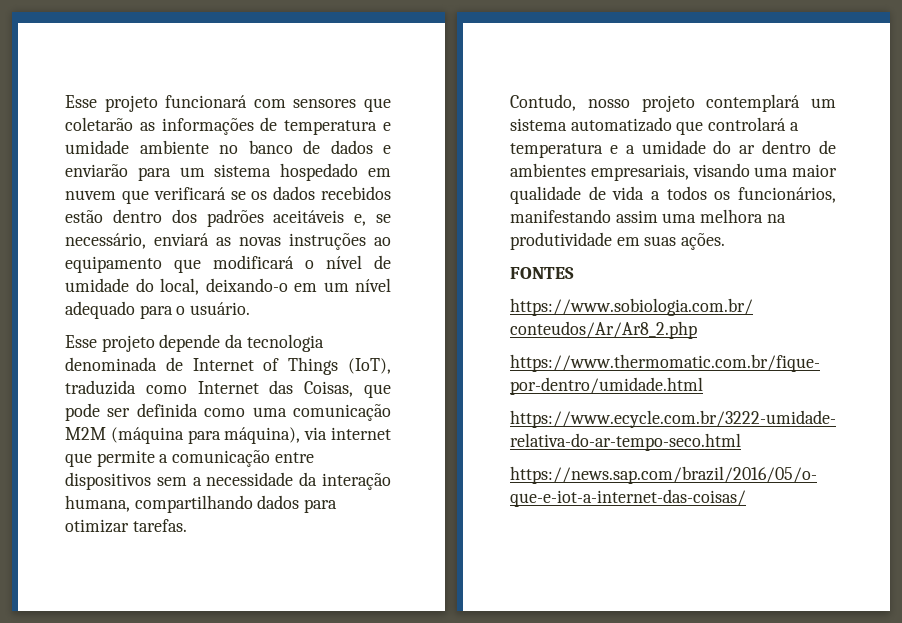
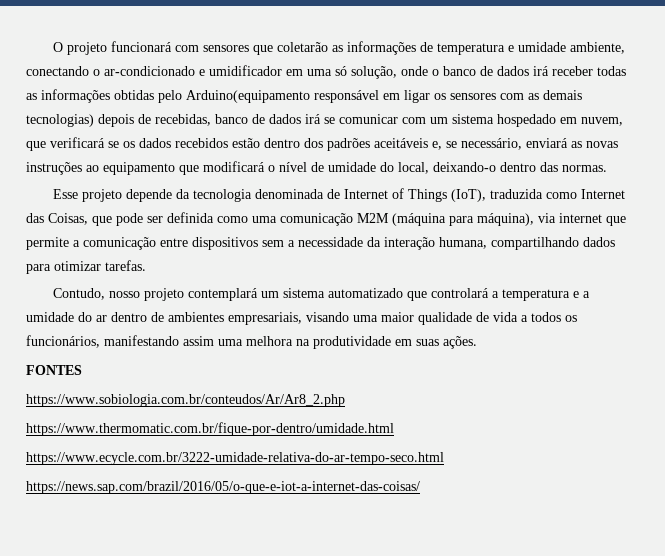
- Esse projeto funcionará com sensores que coletarão as informações de temperatura e umidade ambiente no banco de dados e enviarão para um sistema hospedado em nuvem que verificará se os dados recebidos estão dentro dos padrões aceitáveis e, se necessário, enviará as novas instruções ao equipamento que modificará o nível de umidade do local, deixando-o em um nível adequado para o usuário.
+ O projeto funcionará com sensores que coletarão as informações de temperatura e umidade ambiente, conectando o ar-condicionado e umidificador em uma só solução, onde o banco de dados irá receber todas as informações obtidas pelo Arduino(equipamento responsável em ligar os sensores com as demais tecnologias) depois de recebidas, banco de dados irá se comunicar com um sistema hospedado em nuvem, que verificará se os dados recebidos estão dentro dos padrões aceitáveis e, se necessário, enviará as novas instruções ao equipamento que modificará o nível de umidade do local, deixando-o dentro das normas.

